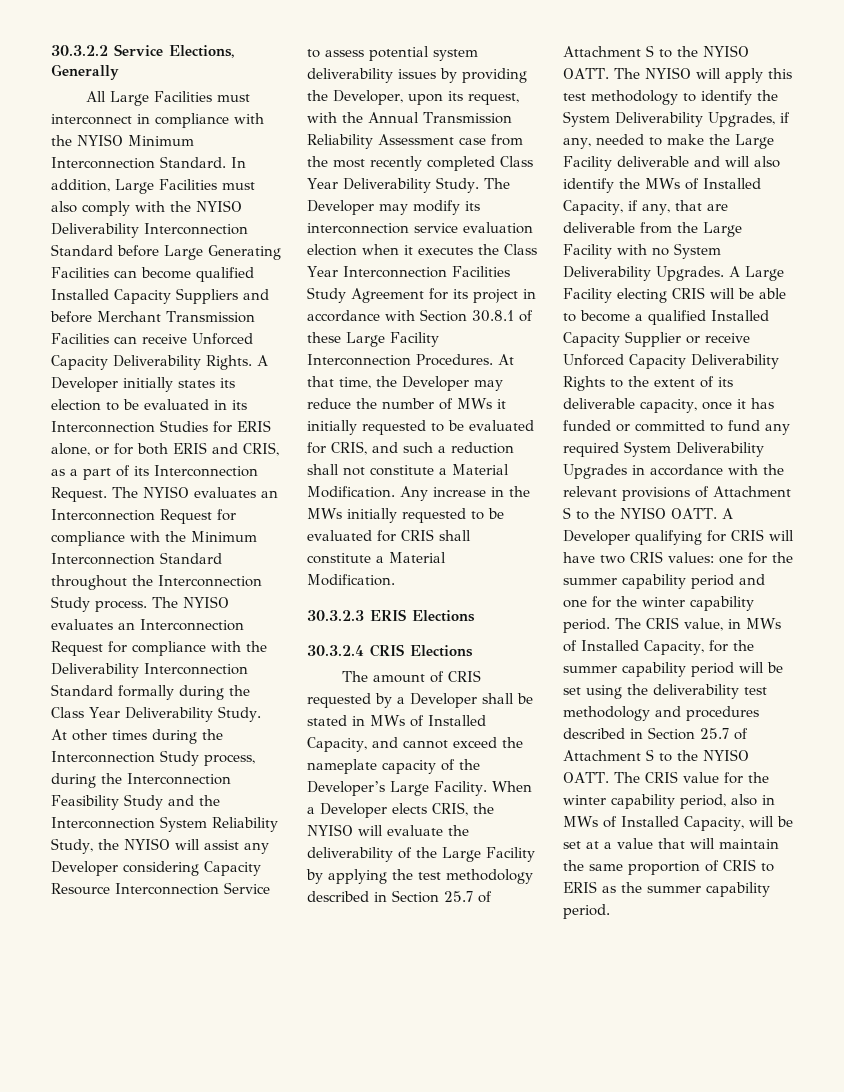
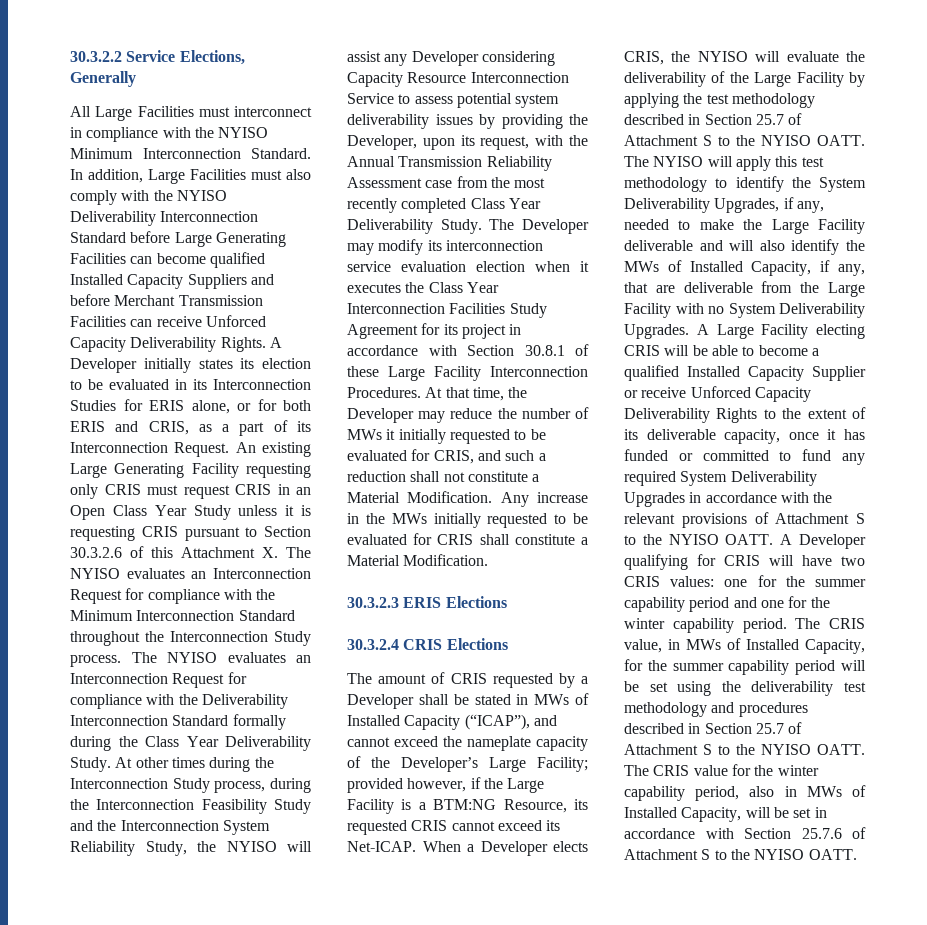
- The NYISO evaluates an Interconnection Request for compliance with the Minimum Interconnection Standard throughout the Interconnection Study process.
+ An existing Large Generating Facility requesting only CRIS must request CRIS in an Open Class Year Study unless it is requesting CRIS pursuant to Section 30.3.2.6 of this Attachment X. The NYISO evaluates an Interconnection Request for compliance with the Minimum Interconnection Standard throughout the Interconnection Study process.
- The amount of CRIS requested by a Developer shall be stated in MWs of Installed Capacity, and cannot exceed the nameplate capacity of the Developer’s Large Facility.
+ The amount of CRIS requested by a Developer shall be stated in MWs of Installed Capacity (“ICAP”), and cannot exceed the nameplate capacity of the Developer’s Large Facility; provided however, if the Large Facility is a BTM:NG Resource, its requested CRIS cannot exceed its Net-ICAP.
- The CRIS value for the winter capability period, also in MWs of Installed Capacity, will be set at a value that will maintain the same proportion of CRIS to ERIS as the summer capability period.
+ The CRIS value for the winter capability period, also in MWs of Installed Capacity, will be set in accordance with Section 25.7.6 of Attachment S to the NYISO OATT.

